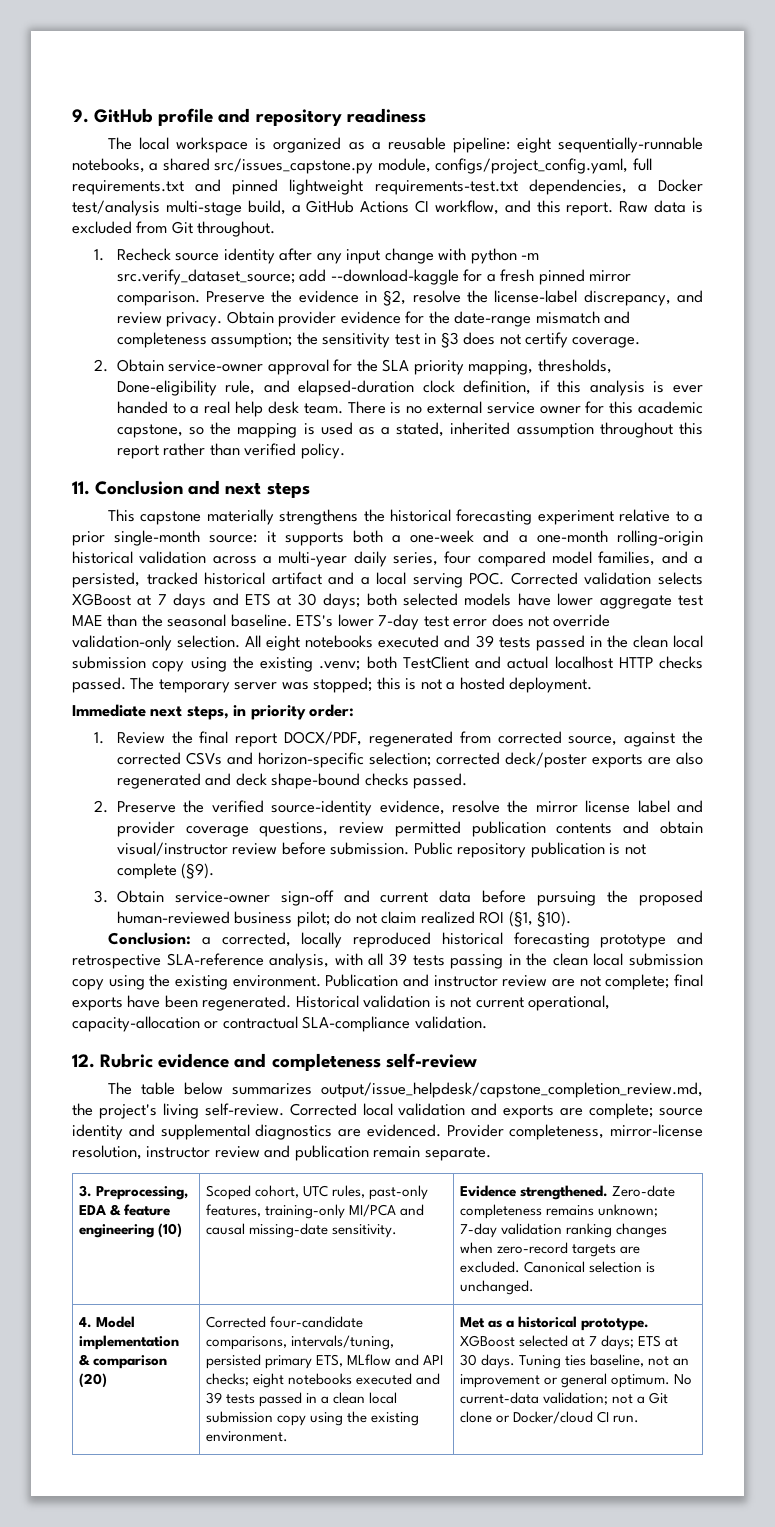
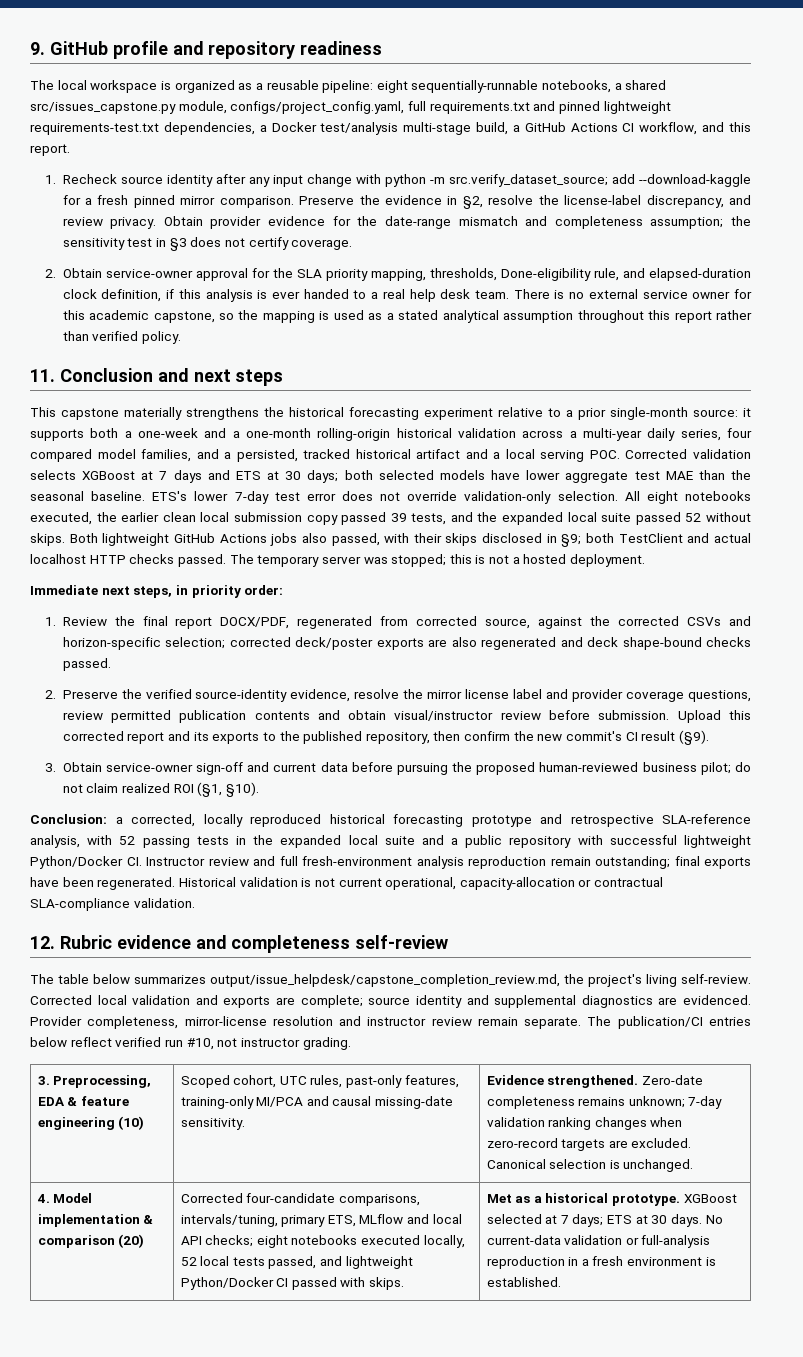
- Raw data is excluded from Git throughout.
- There is no external service owner for this academic capstone, so the mapping is used as a stated, inherited assumption throughout this report rather than verified policy.
+ There is no external service owner for this academic capstone, so the mapping is used as a stated analytical assumption throughout this report rather than verified policy.
- All eight notebooks executed and 39 tests passed in the clean local submission copy using the existing .venv; both TestClient and actual localhost HTTP checks passed.
+ All eight notebooks executed, the earlier clean local submission copy passed 39 tests, and the expanded local suite passed 52 without skips. Both lightweight GitHub Actions jobs also passed, with their skips disclosed in §9; both TestClient and actual localhost HTTP checks passed.
- Public repository publication is not complete (§9).
+ Upload this corrected report and its exports to the published repository, then confirm the new commit's CI result (§9).
- Conclusion: a corrected, locally reproduced historical forecasting prototype and retrospective SLA-reference analysis, with all 39 tests passing in the clean local submission copy using the existing environment. Publication and instructor review are not complete; final exports have been regenerated.
+ Conclusion: a corrected, locally reproduced historical forecasting prototype and retrospective SLA-reference analysis, with 52 passing tests in the expanded local suite and a public repository with successful lightweight Python/Docker CI. Instructor review and full fresh-environment analysis reproduction remain outstanding; final exports have been regenerated.
- Provider completeness, mirror-license resolution, instructor review and publication remain separate.
+ Provider completeness, mirror-license resolution and instructor review remain separate. The publication/CI entries below reflect verified run #10, not instructor grading.
- Corrected four-candidate comparisons, intervals/tuning, persisted primary ETS, MLflow and API checks; eight notebooks executed and 39 tests passed in a clean local submission copy using the existing environment.
+ Corrected four-candidate comparisons, intervals/tuning, primary ETS, MLflow and local API checks; eight notebooks executed locally, 52 local tests passed, and lightweight Python/Docker CI passed with skips.
- Tuning ties baseline, not an improvement or general optimum. No current-data validation; not a Git clone or Docker/cloud CI run.
+ No current-data validation or full-analysis reproduction in a fresh environment is established.

